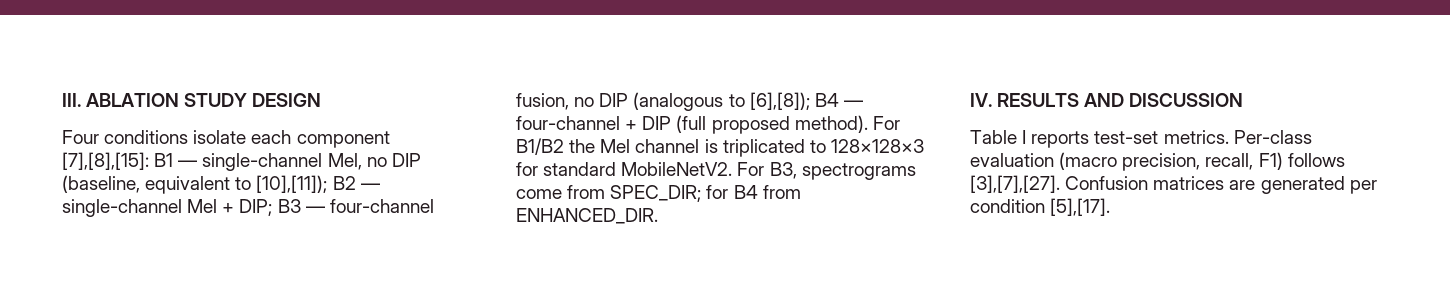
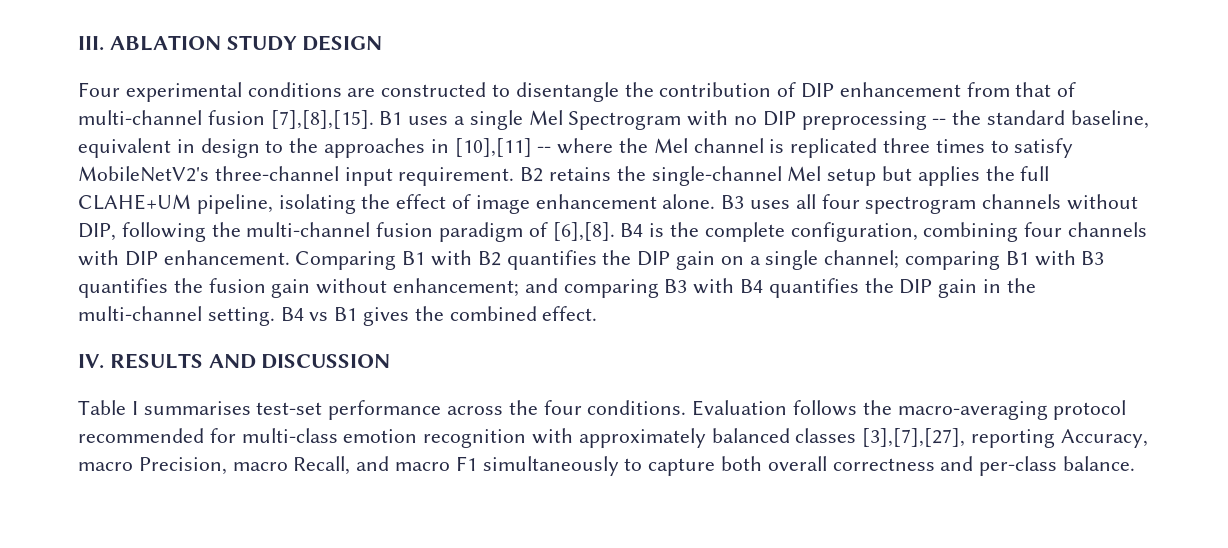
- Four conditions isolate each component [7],[8],[15]: B1 — single-channel Mel, no DIP (baseline, equivalent to [10],[11]); B2 — single-channel Mel + DIP; B3 — four-channel fusion, no DIP (analogous to [6],[8]); B4 — four-channel + DIP (full proposed method). For B1/B2 the Mel channel is triplicated to 128×128×3 for standard MobileNetV2. For B3, spectrograms come from SPEC_DIR; for B4 from ENHANCED_DIR.
+ Four experimental conditions are constructed to disentangle the contribution of DIP enhancement from that of multi-channel fusion [7],[8],[15]. B1 uses a single Mel Spectrogram with no DIP preprocessing -- the standard baseline, equivalent in design to the approaches in [10],[11] -- where the Mel channel is replicated three times to satisfy MobileNetV2's three-channel input requirement. B2 retains the single-channel Mel setup but applies the full CLAHE+UM pipeline, isolating the effect of image enhancement alone. B3 uses all four spectrogram channels without DIP, following the multi-channel fusion paradigm of [6],[8]. B4 is the complete configuration, combining four channels with DIP enhancement. Comparing B1 with B2 quantifies the DIP gain on a single channel; comparing B1 with B3 quantifies the fusion gain without enhancement; and comparing B3 with B4 quantifies the DIP gain in the multi-channel setting. B4 vs B1 gives the combined effect.
- Table I reports test-set metrics. Per-class evaluation (macro precision, recall, F1) follows [3],[7],[27]. Confusion matrices are generated per condition [5],[17].
+ Table I summarises test-set performance across the four conditions. Evaluation follows the macro-averaging protocol recommended for multi-class emotion recognition with approximately balanced classes [3],[7],[27], reporting Accuracy, macro Precision, macro Recall, and macro F1 simultaneously to capture both overall correctness and per-class balance.

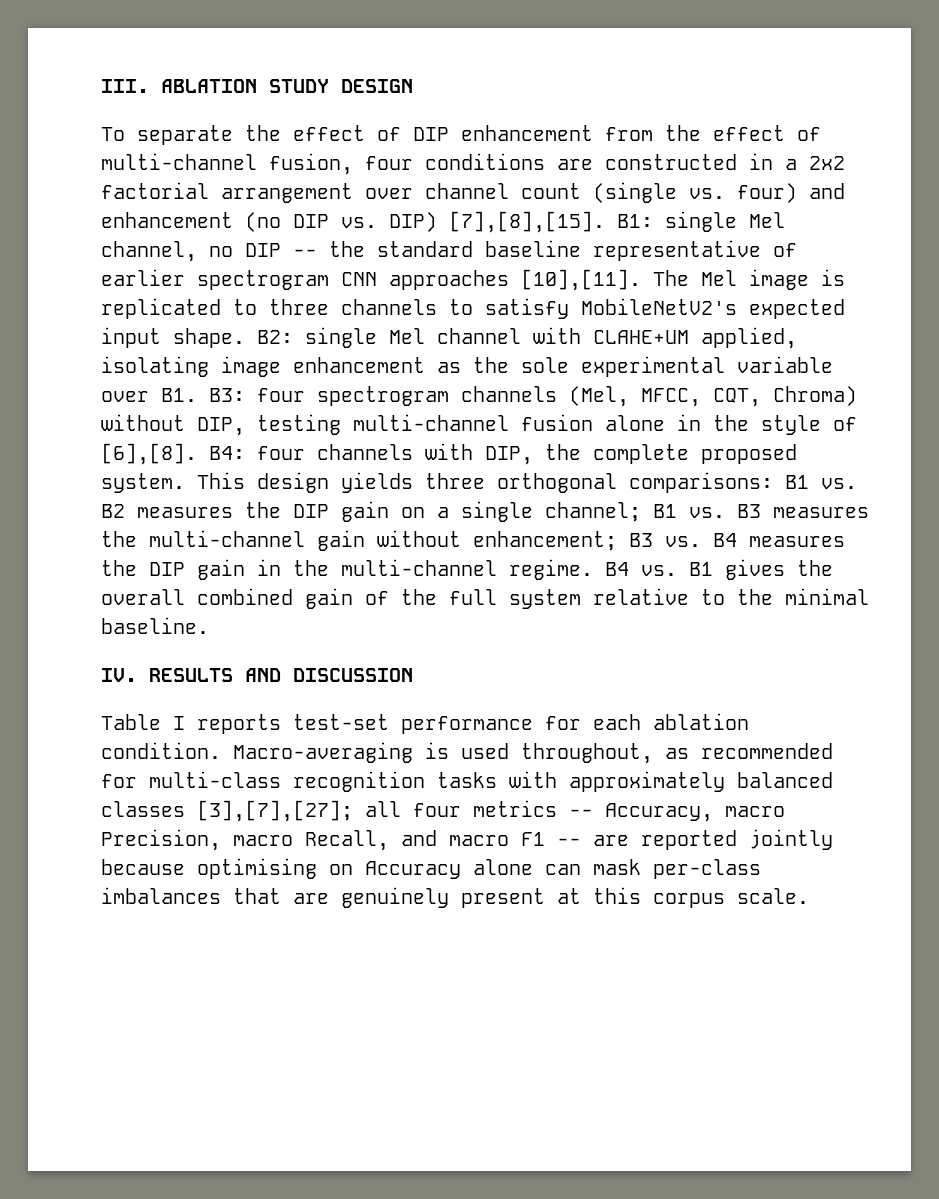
- Four experimental conditions are constructed to disentangle the contribution of DIP enhancement from that of multi-channel fusion [7],[8],[15]. B1 uses a single Mel Spectrogram with no DIP preprocessing -- the standard baseline, equivalent in design to the approaches in [10],[11] -- where the Mel channel is replicated three times to satisfy MobileNetV2's three-channel input requirement. B2 retains the single-channel Mel setup but applies the full CLAHE+UM pipeline, isolating the effect of image enhancement alone. B3 uses all four spectrogram channels without DIP, following the multi-channel fusion paradigm of [6],[8]. B4 is the complete configuration, combining four channels with DIP enhancement. Comparing B1 with B2 quantifies the DIP gain on a single channel; comparing B1 with B3 quantifies the fusion gain without enhancement; and comparing B3 with B4 quantifies the DIP gain in the multi-channel setting. B4 vs B1 gives the combined effect.
+ To separate the effect of DIP enhancement from the effect of multi-channel fusion, four conditions are constructed in a 2x2 factorial arrangement over channel count (single vs. four) and enhancement (no DIP vs. DIP) [7],[8],[15]. B1: single Mel channel, no DIP -- the standard baseline representative of earlier spectrogram CNN approaches [10],[11]. The Mel image is replicated to three channels to satisfy MobileNetV2's expected input shape. B2: single Mel channel with CLAHE+UM applied, isolating image enhancement as the sole experimental variable over B1. B3: four spectrogram channels (Mel, MFCC, CQT, Chroma) without DIP, testing multi-channel fusion alone in the style of [6],[8]. B4: four channels with DIP, the complete proposed system. This design yields three orthogonal comparisons: B1 vs. B2 measures the DIP gain on a single channel; B1 vs. B3 measures the multi-channel gain without enhancement; B3 vs. B4 measures the DIP gain in the multi-channel regime. B4 vs. B1 gives the overall combined gain of the full system relative to the minimal baseline.
- Table I summarises test-set performance across the four conditions. Evaluation follows the macro-averaging protocol recommended for multi-class emotion recognition with approximately balanced classes [3],[7],[27], reporting Accuracy, macro Precision, macro Recall, and macro F1 simultaneously to capture both overall correctness and per-class balance.
+ Table I reports test-set performance for each ablation condition. Macro-averaging is used throughout, as recommended for multi-class recognition tasks with approximately balanced classes [3],[7],[27]; all four metrics -- Accuracy, macro Precision, macro Recall, and macro F1 -- are reported jointly because optimising on Accuracy alone can mask per-class imbalances that are genuinely present at this corpus scale.

